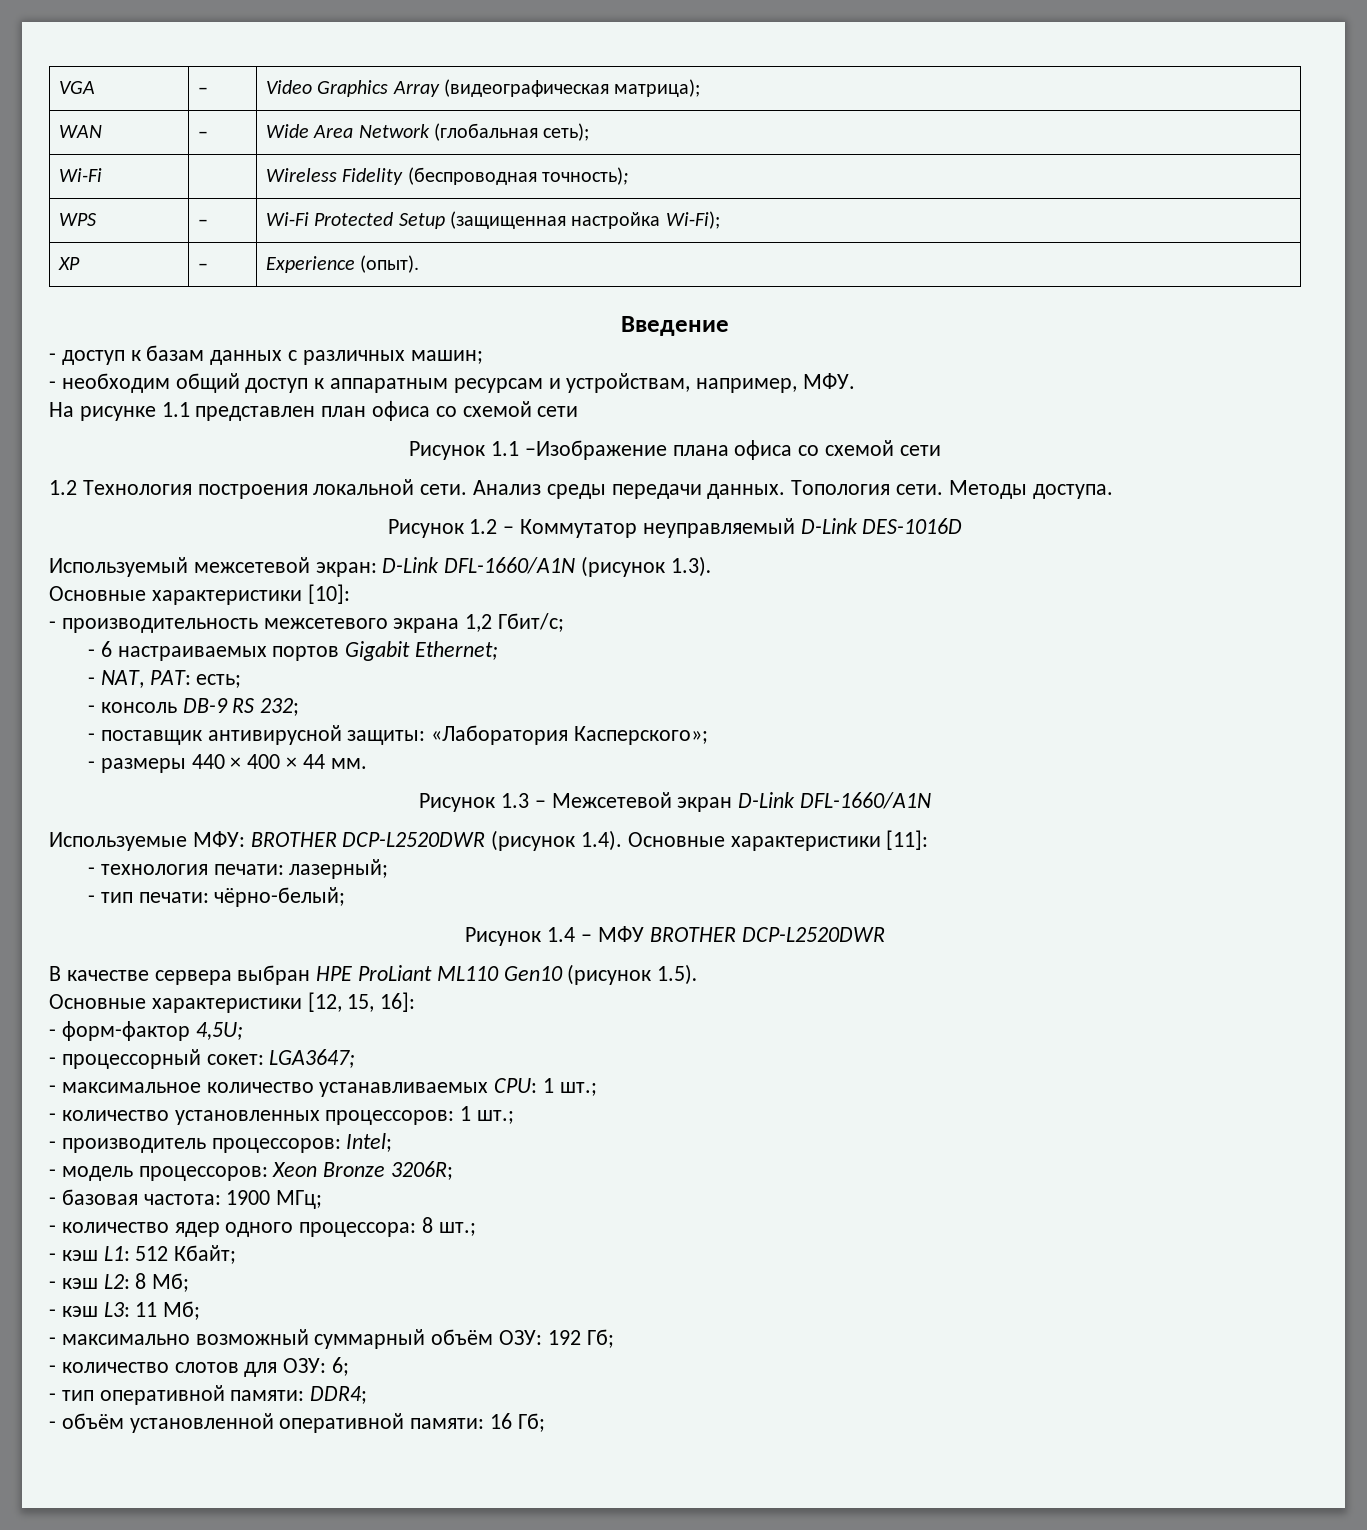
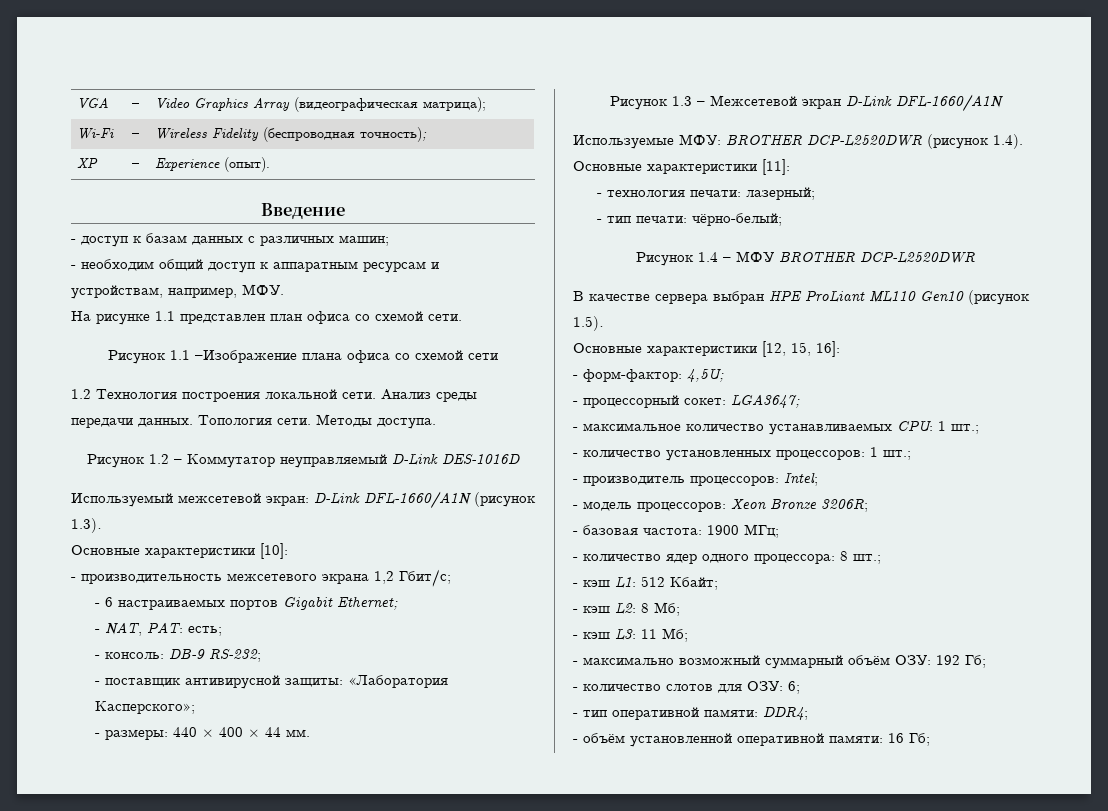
- WAN | – | Wide Area Network (глобальная сеть);
- Wi-Fi | | Wireless Fidelity (беспроводная точность);
- WPS | – | Wi-Fi Protected Setup (защищенная настройка Wi-Fi);
+ Wi-Fi | – | Wireless Fidelity (беспроводная точность);
- На рисунке 1.1 представлен план офиса со схемой сети
+ На рисунке 1.1 представлен план офиса со схемой сети.
- - консоль DB-9 RS 232;
+ - консоль: DB-9 RS-232;
- - размеры 440 × 400 × 44 мм.
+ - размеры: 440 × 400 × 44 мм.
- - форм-фактор 4,5U;
+ - форм-фактор: 4,5U;

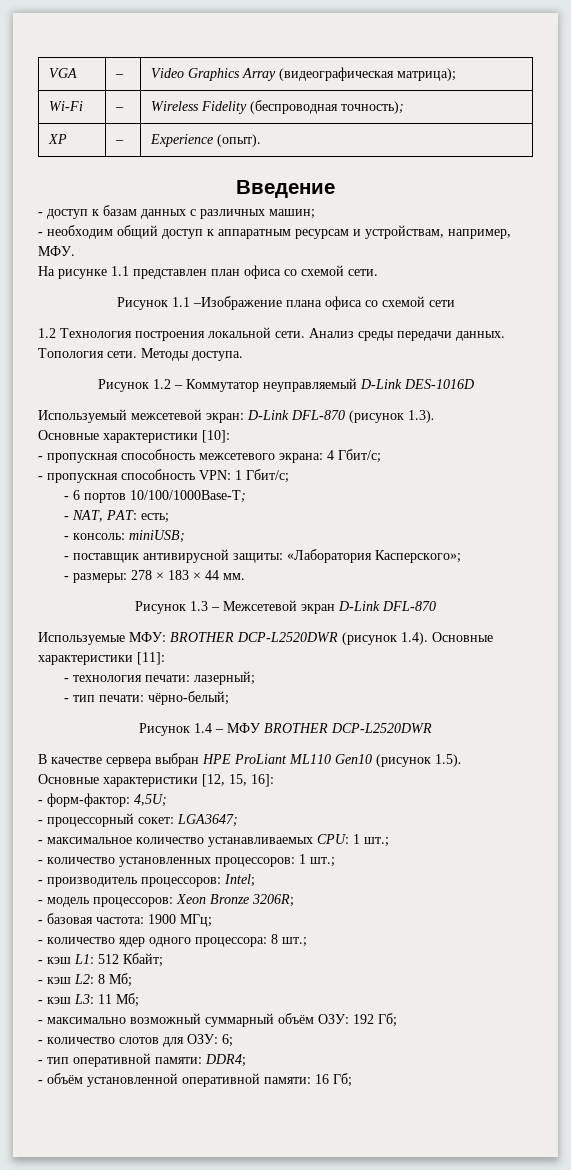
- Используемый межсетевой экран: D-Link DFL-1660/A1N (рисунок 1.3).
+ Используемый межсетевой экран: D-Link DFL-870 (рисунок 1.3).
- - производительность межсетевого экрана 1,2 Гбит/с;
+ - пропускная способность межсетевого экрана: 4 Гбит/с;
+ - пропускная способность VPN: 1 Гбит/с;
- - 6 настраиваемых портов Gigabit Ethernet;
+ - 6 портов 10/100/1000Base-T;
- - консоль: DB-9 RS-232;
+ - консоль: miniUSB;
- - размеры: 440 × 400 × 44 мм.
+ - размеры: 278 × 183 × 44 мм.
- Рисунок 1.3 – Межсетевой экран D-Link DFL-1660/A1N
+ Рисунок 1.3 – Межсетевой экран D-Link DFL-870

